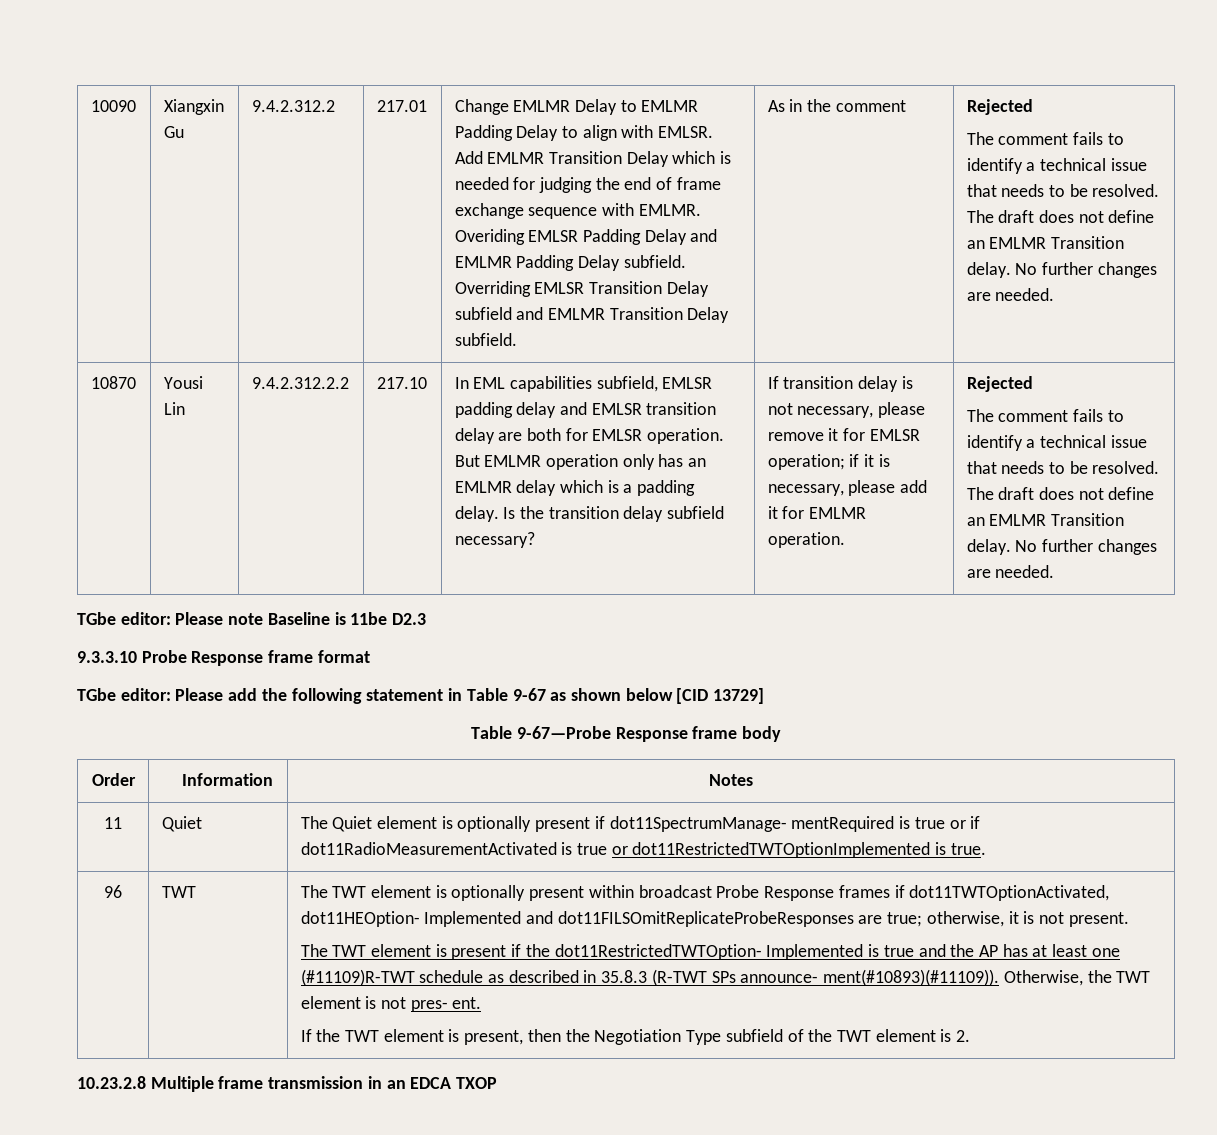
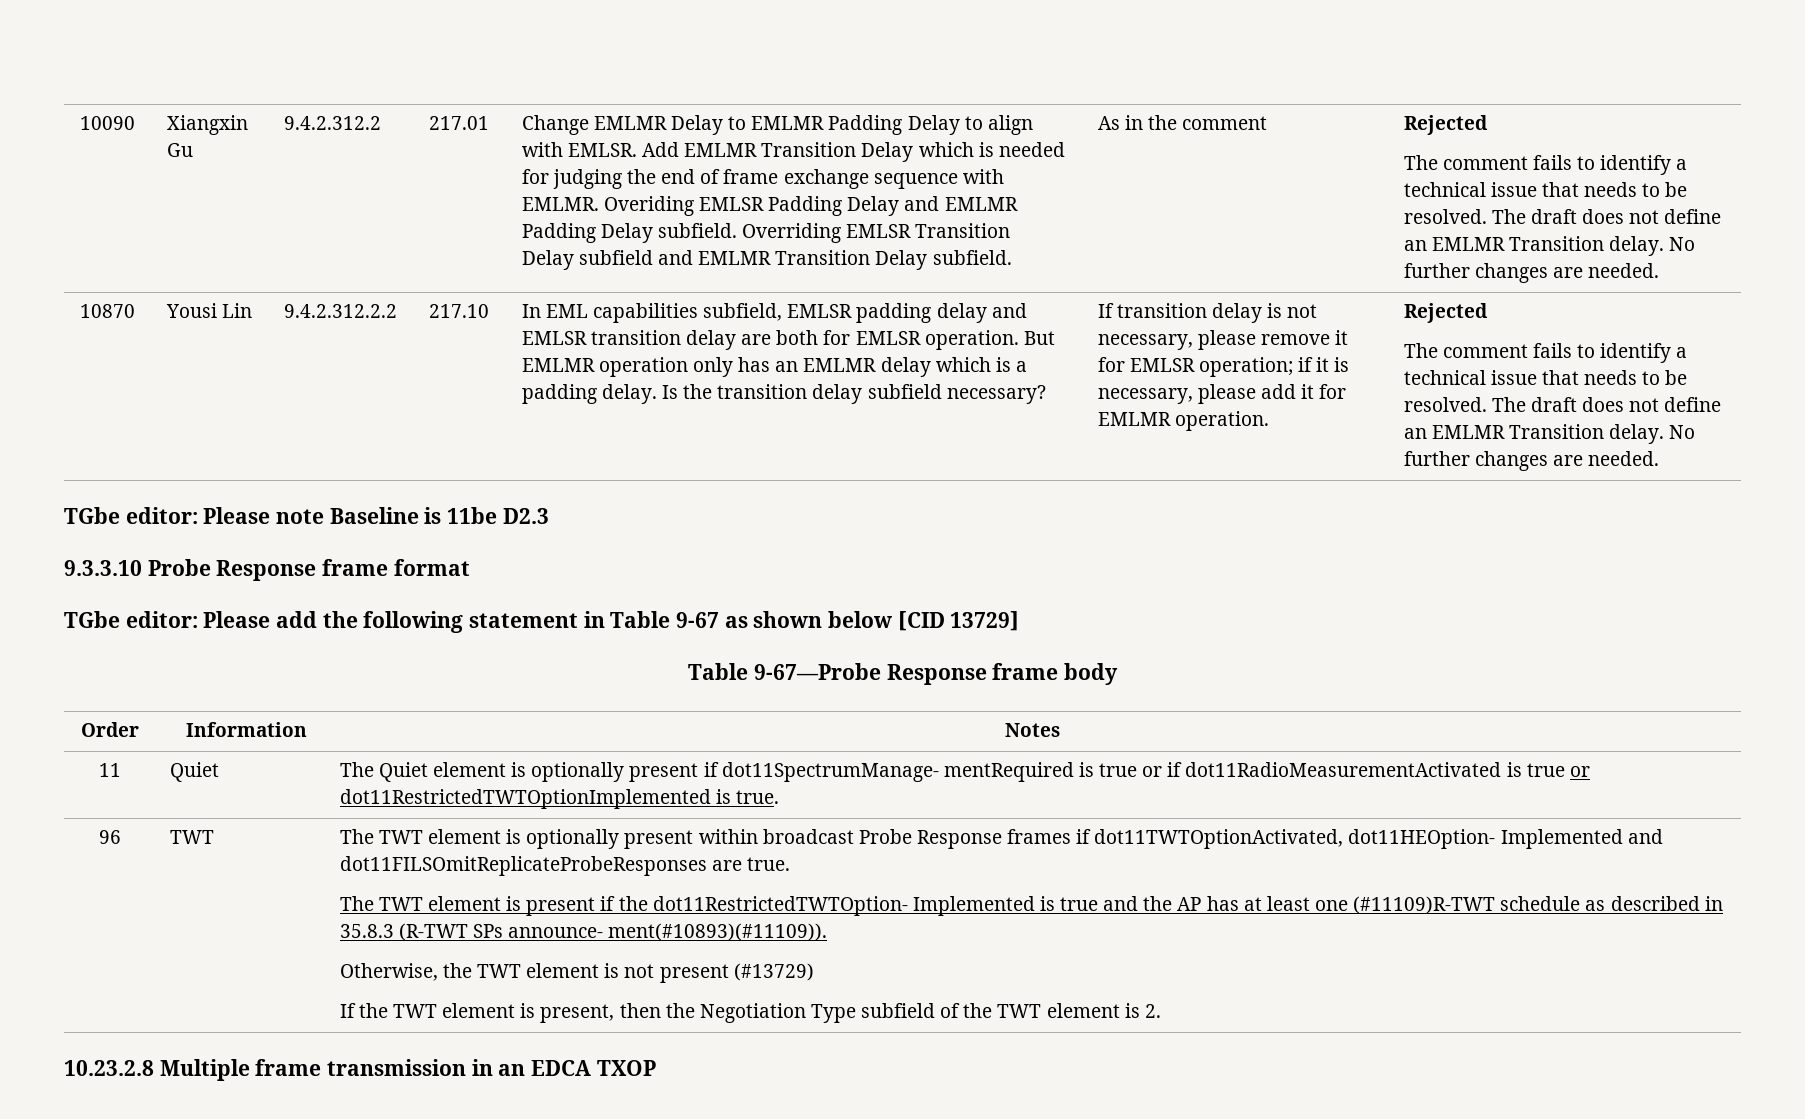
- The TWT element is optionally present within broadcast Probe Response frames if dot11TWTOptionActivated, dot11HEOption- Implemented and dot11FILSOmitReplicateProbeResponses are true; otherwise, it is not present.
+ The TWT element is optionally present within broadcast Probe Response frames if dot11TWTOptionActivated, dot11HEOption- Implemented and dot11FILSOmitReplicateProbeResponses are true.
- The TWT element is present if the dot11RestrictedTWTOption- Implemented is true and the AP has at least one (#11109)R-TWT schedule as described in 35.8.3 (R-TWT SPs announce- ment(#10893)(#11109)). Otherwise, the TWT element is not pres- ent.
+ The TWT element is present if the dot11RestrictedTWTOption- Implemented is true and the AP has at least one (#11109)R-TWT schedule as described in 35.8.3 (R-TWT SPs announce- ment(#10893)(#11109)).
+ Otherwise, the TWT element is not present (#13729)

